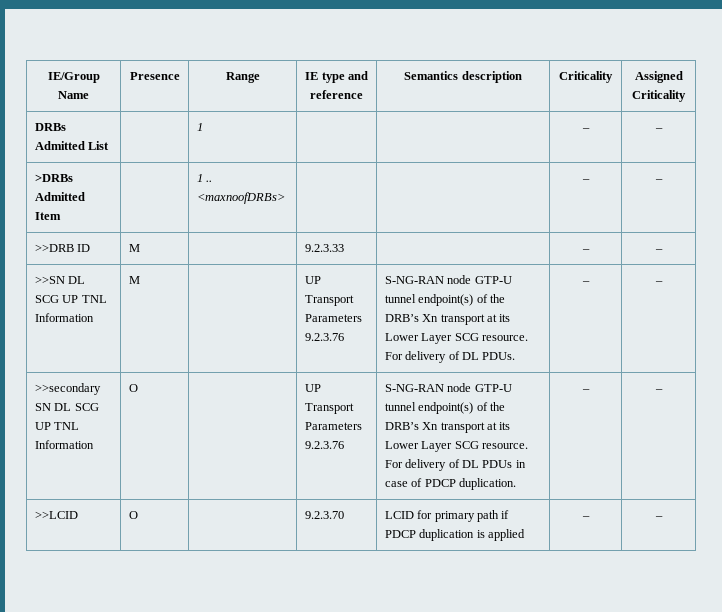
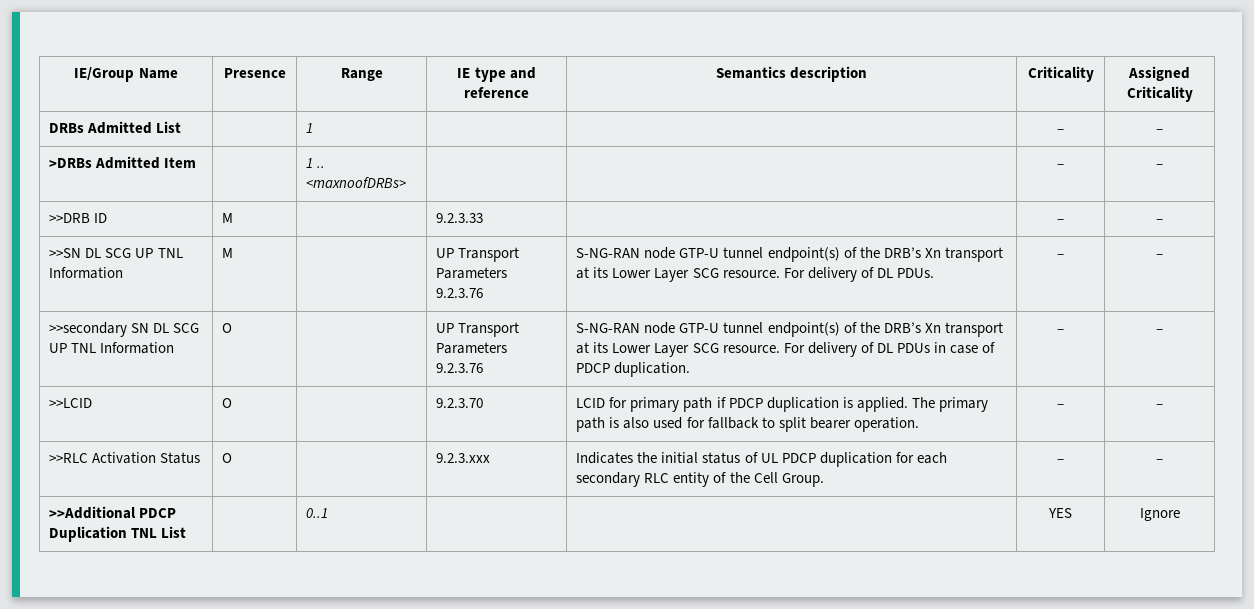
- >>LCID | O | | 9.2.3.70 | LCID for primary path if PDCP duplication is applied | – | –
+ >>LCID | O | | 9.2.3.70 | LCID for primary path if PDCP duplication is applied. The primary path is also used for fallback to split bearer operation. | – | –
+ >>RLC Activation Status | O | | 9.2.3.xxx | Indicates the initial status of UL PDCP duplication for each secondary RLC entity of the Cell Group. | – | –
+ >>Additional PDCP Duplication TNL List | | 0..1 | | | YES | Ignore

